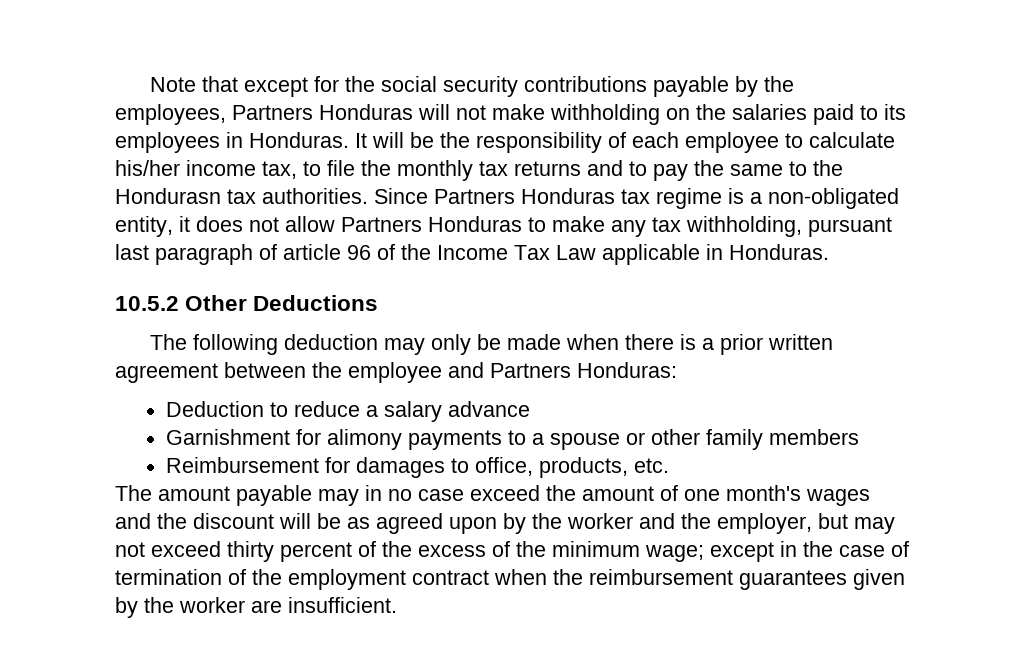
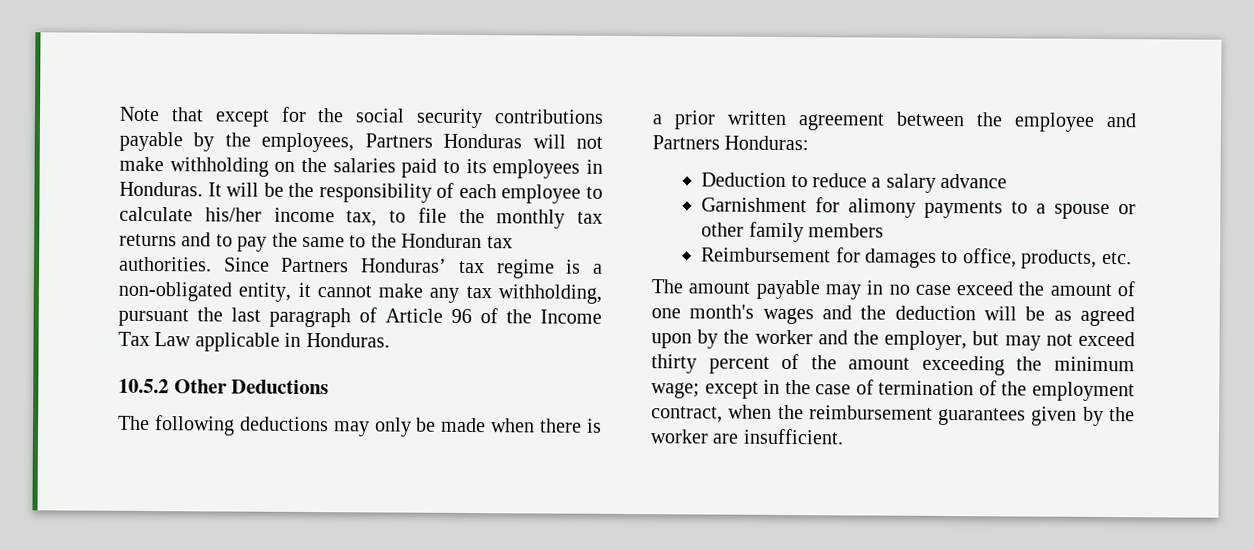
- It will be the responsibility of each employee to calculate his/her income tax, to file the monthly tax returns and to pay the same to the Hondurasn tax authorities.
+ It will be the responsibility of each employee to calculate his/her income tax, to file the monthly tax returns and to pay the same to the Honduran tax authorities.
- Since Partners Honduras tax regime is a non-obligated entity, it does not allow Partners Honduras to make any tax withholding, pursuant last paragraph of article 96 of the Income Tax Law applicable in Honduras.
+ Since Partners Honduras’ tax regime is a non-obligated entity, it cannot make any tax withholding, pursuant the last paragraph of Article 96 of the Income Tax Law applicable in Honduras.
- The following deduction may only be made when there is a prior written agreement between the employee and Partners Honduras:
+ The following deductions may only be made when there is a prior written agreement between the employee and Partners Honduras:
- The amount payable may in no case exceed the amount of one month's wages and the discount will be as agreed upon by the worker and the employer, but may not exceed thirty percent of the excess of the minimum wage; except in the case of termination of the employment contract when the reimbursement guarantees given by the worker are insufficient.
+ The amount payable may in no case exceed the amount of one month's wages and the deduction will be as agreed upon by the worker and the employer, but may not exceed thirty percent of the amount exceeding the minimum wage; except in the case of termination of the employment contract, when the reimbursement guarantees given by the worker are insufficient.

